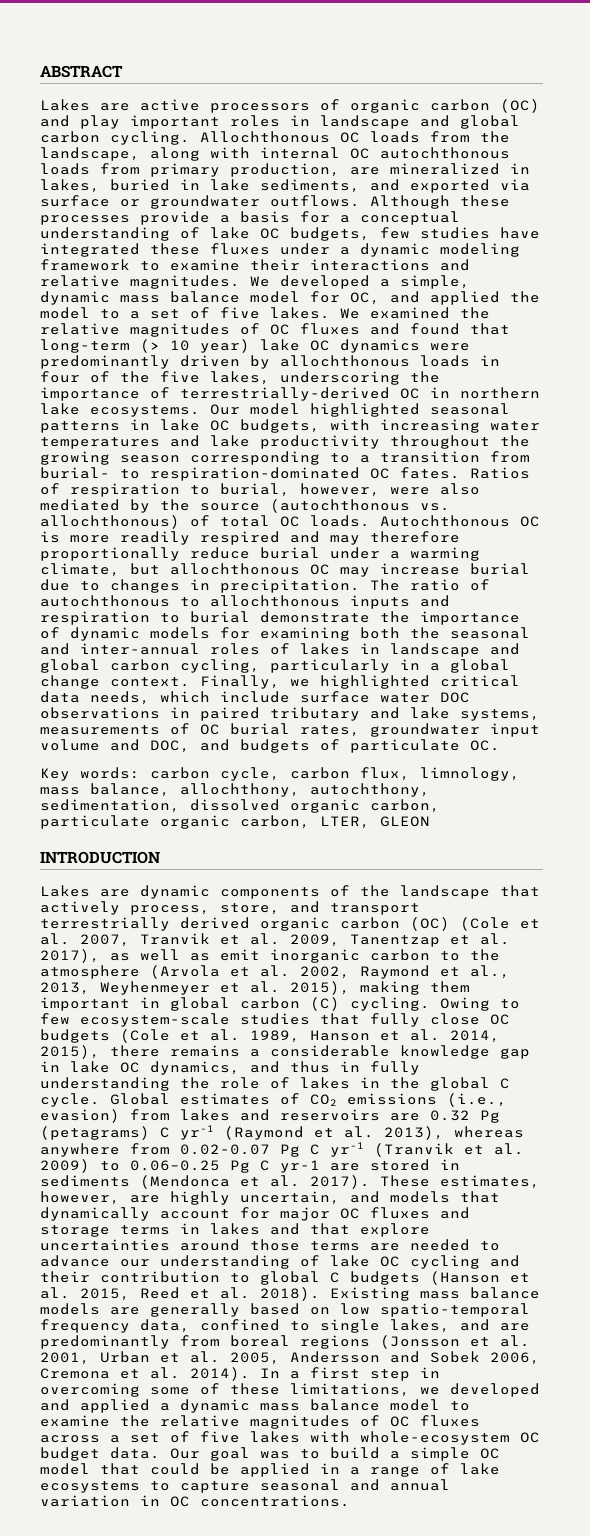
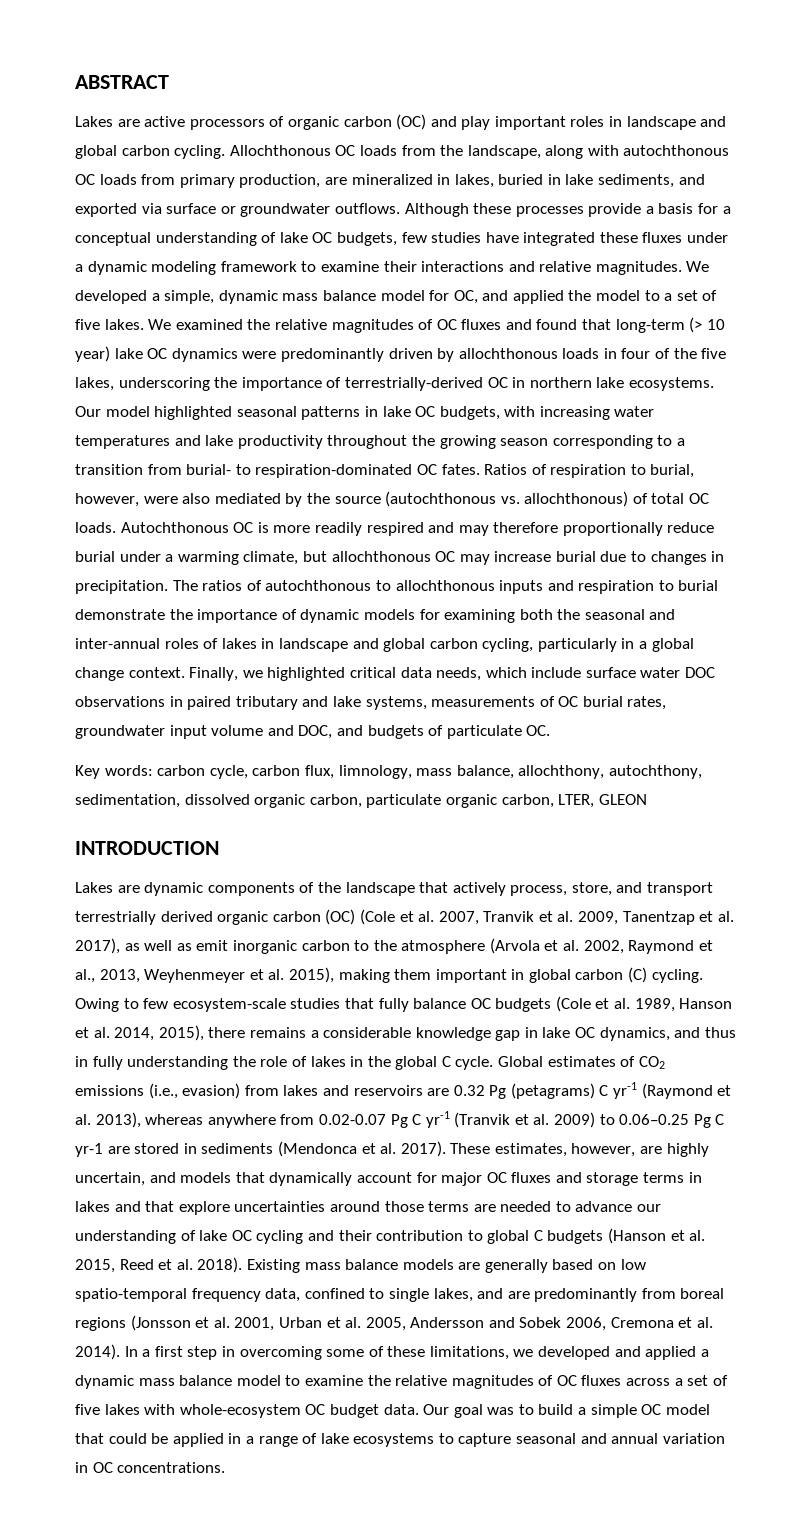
- Allochthonous OC loads from the landscape, along with internal OC autochthonous loads from primary production, are mineralized in lakes, buried in lake sediments, and exported via surface or groundwater outflows.
+ Allochthonous OC loads from the landscape, along with autochthonous OC loads from primary production, are mineralized in lakes, buried in lake sediments, and exported via surface or groundwater outflows.
- The ratio of autochthonous to allochthonous inputs and respiration to burial demonstrate the importance of dynamic models for examining both the seasonal and inter-annual roles of lakes in landscape and global carbon cycling, particularly in a global change context.
+ The ratios of autochthonous to allochthonous inputs and respiration to burial demonstrate the importance of dynamic models for examining both the seasonal and inter-annual roles of lakes in landscape and global carbon cycling, particularly in a global change context.
- Owing to few ecosystem-scale studies that fully close OC budgets (Cole et al. 1989, Hanson et al. 2014, 2015), there remains a considerable knowledge gap in lake OC dynamics, and thus in fully understanding the role of lakes in the global C cycle.
+ Owing to few ecosystem-scale studies that fully balance OC budgets (Cole et al. 1989, Hanson et al. 2014, 2015), there remains a considerable knowledge gap in lake OC dynamics, and thus in fully understanding the role of lakes in the global C cycle.

